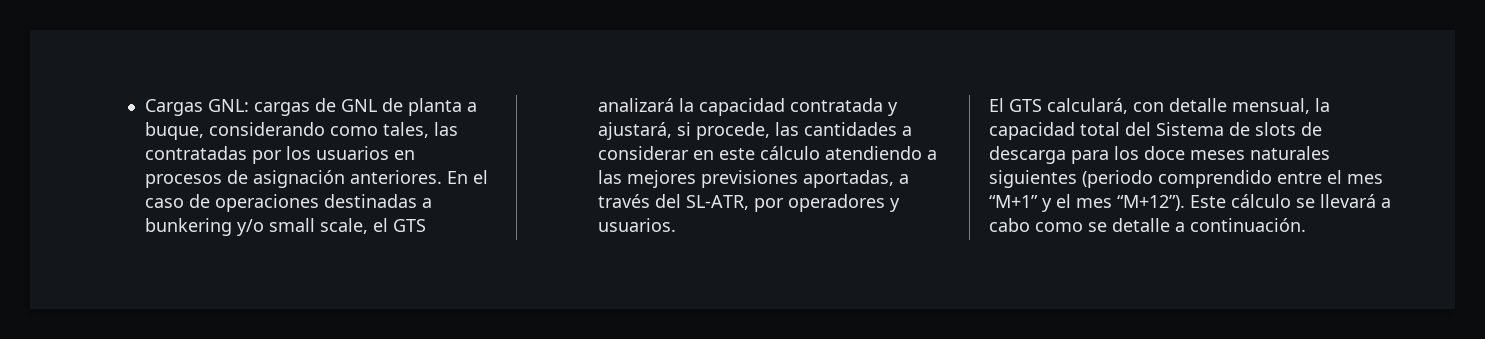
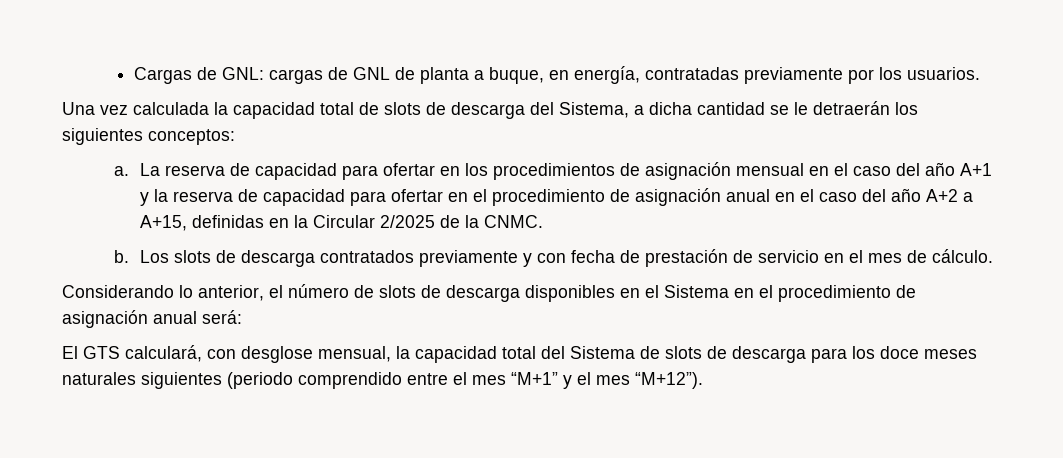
- Cargas GNL: cargas de GNL de planta a buque, considerando como tales, las contratadas por los usuarios en procesos de asignación anteriores. En el caso de operaciones destinadas a bunkering y/o small scale, el GTS analizará la capacidad contratada y ajustará, si procede, las cantidades a considerar en este cálculo atendiendo a las mejores previsiones aportadas, a través del SL-ATR, por operadores y usuarios.
+ Cargas de GNL: cargas de GNL de planta a buque, en energía, contratadas previamente por los usuarios.
+ Una vez calculada la capacidad total de slots de descarga del Sistema, a dicha cantidad se le detraerán los siguientes conceptos:
+ a. La reserva de capacidad para ofertar en los procedimientos de asignación mensual en el caso del año A+1 y la reserva de capacidad para ofertar en el procedimiento de asignación anual en el caso del año A+2 a A+15, definidas en la Circular 2/2025 de la CNMC.
+ b. Los slots de descarga contratados previamente y con fecha de prestación de servicio en el mes de cálculo.
+ Considerando lo anterior, el número de slots de descarga disponibles en el Sistema en el procedimiento de asignación anual será:
- El GTS calculará, con detalle mensual, la capacidad total del Sistema de slots de descarga para los doce meses naturales siguientes (periodo comprendido entre el mes “M+1” y el mes “M+12”). Este cálculo se llevará a cabo como se detalle a continuación.
+ El GTS calculará, con desglose mensual, la capacidad total del Sistema de slots de descarga para los doce meses naturales siguientes (periodo comprendido entre el mes “M+1” y el mes “M+12”).

